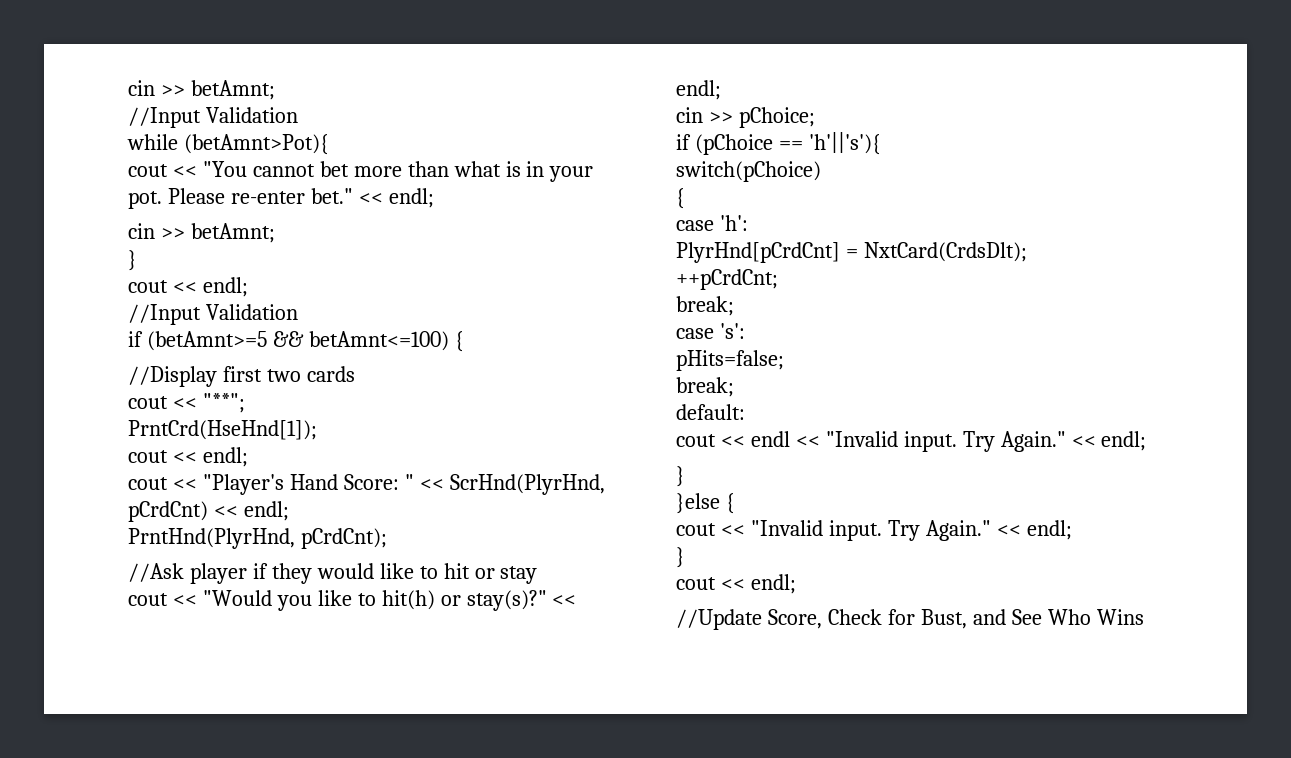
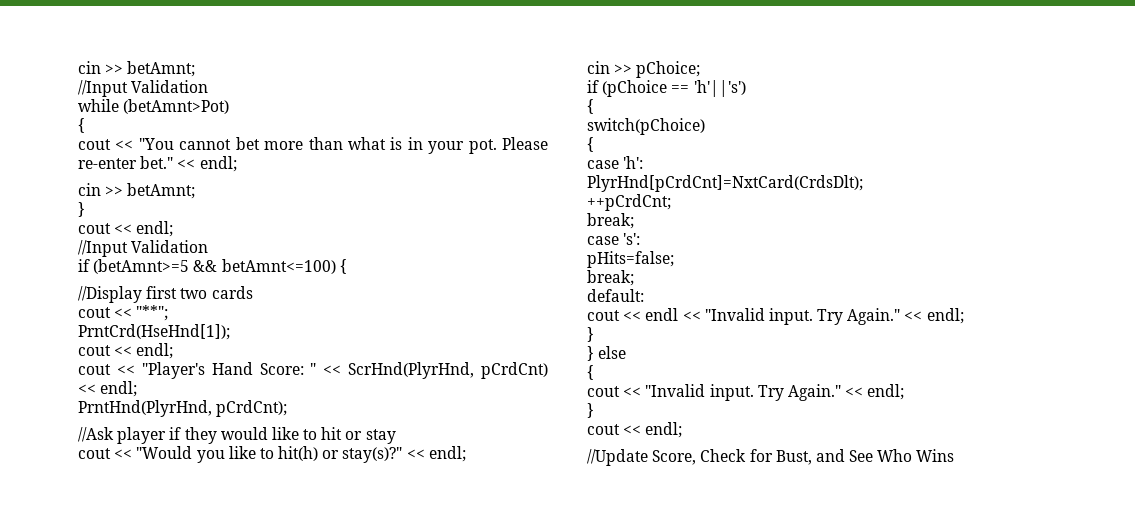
- while (betAmnt>Pot){
+ while (betAmnt>Pot)
+ {
- if (pChoice == 'h'||'s'){
+ if (pChoice == 'h'||'s')
+ {
- PlyrHnd[pCrdCnt] = NxtCard(CrdsDlt);
+ PlyrHnd[pCrdCnt]=NxtCard(CrdsDlt);
- }else {
+ } else
+ {

